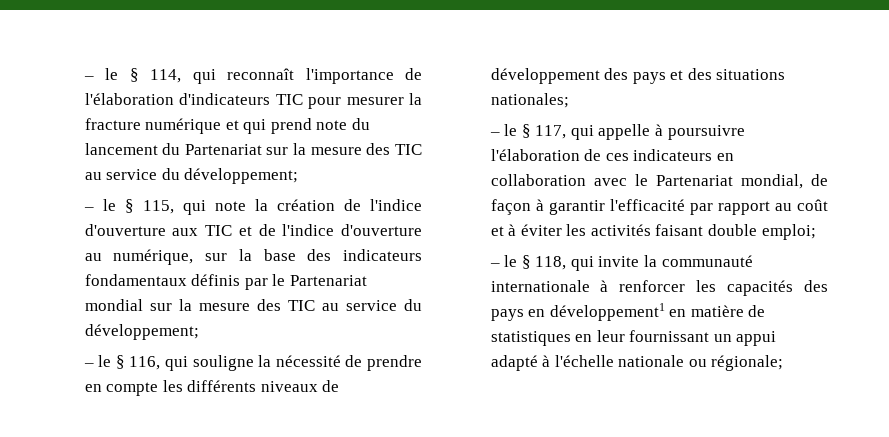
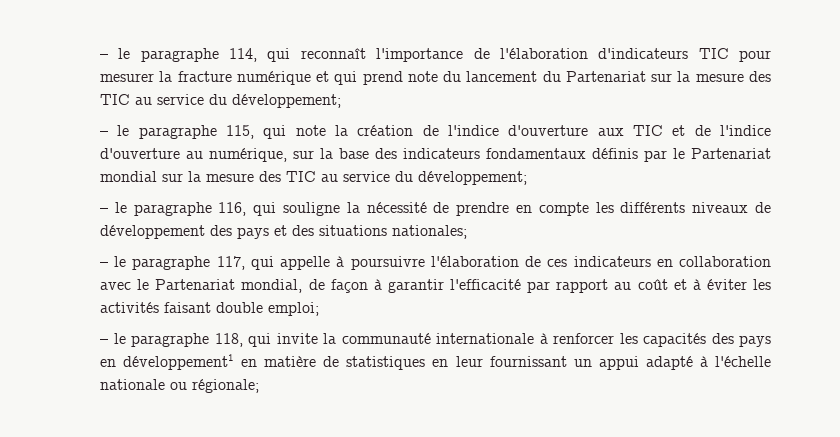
- – le § 114, qui reconnaît l'importance de l'élaboration d'indicateurs TIC pour mesurer la fracture numérique et qui prend note du lancement du Partenariat sur la mesure des TIC au service du développement;
+ – le paragraphe 114, qui reconnaît l'importance de l'élaboration d'indicateurs TIC pour mesurer la fracture numérique et qui prend note du lancement du Partenariat sur la mesure des TIC au service du développement;
- – le § 115, qui note la création de l'indice d'ouverture aux TIC et de l'indice d'ouverture au numérique, sur la base des indicateurs fondamentaux définis par le Partenariat mondial sur la mesure des TIC au service du développement;
+ – le paragraphe 115, qui note la création de l'indice d'ouverture aux TIC et de l'indice d'ouverture au numérique, sur la base des indicateurs fondamentaux définis par le Partenariat mondial sur la mesure des TIC au service du développement;
- – le § 116, qui souligne la nécessité de prendre en compte les différents niveaux de développement des pays et des situations nationales;
+ – le paragraphe 116, qui souligne la nécessité de prendre en compte les différents niveaux de développement des pays et des situations nationales;
- – le § 117, qui appelle à poursuivre l'élaboration de ces indicateurs en collaboration avec le Partenariat mondial, de façon à garantir l'efficacité par rapport au coût et à éviter les activités faisant double emploi;
+ – le paragraphe 117, qui appelle à poursuivre l'élaboration de ces indicateurs en collaboration avec le Partenariat mondial, de façon à garantir l'efficacité par rapport au coût et à éviter les activités faisant double emploi;
- – le § 118, qui invite la communauté internationale à renforcer les capacités des pays en développement1 en matière de statistiques en leur fournissant un appui adapté à l'échelle nationale ou régionale;
+ – le paragraphe 118, qui invite la communauté internationale à renforcer les capacités des pays en développement1 en matière de statistiques en leur fournissant un appui adapté à l'échelle nationale ou régionale;

